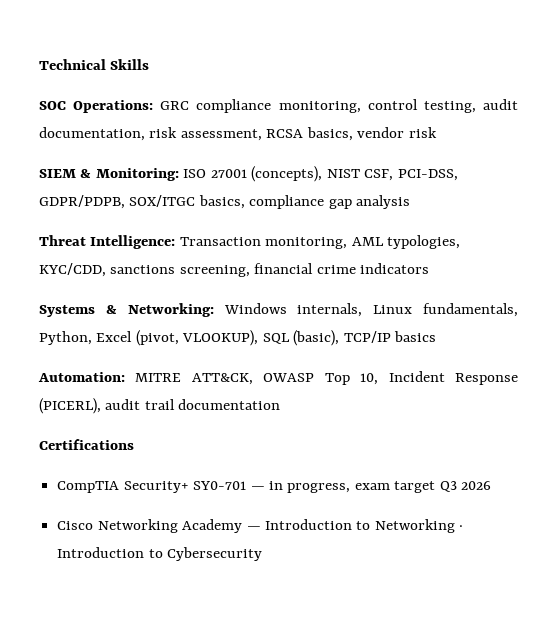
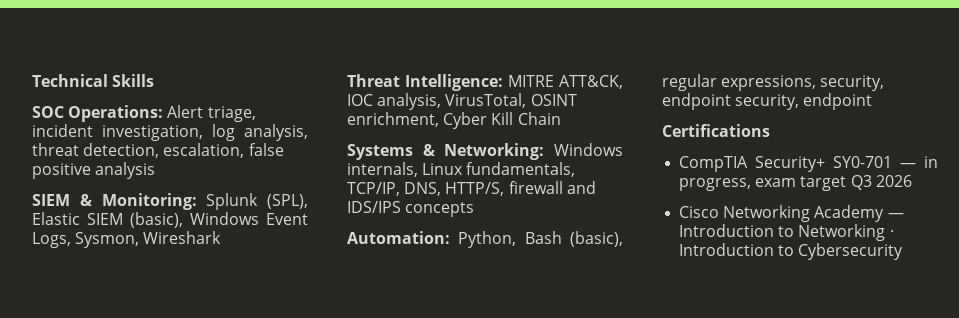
- SOC Operations: GRC compliance monitoring, control testing, audit documentation, risk assessment, RCSA basics, vendor risk
- SIEM & Monitoring: ISO 27001 (concepts), NIST CSF, PCI-DSS, GDPR/PDPB, SOX/ITGC basics, compliance gap analysis
- Threat Intelligence: Transaction monitoring, AML typologies, KYC/CDD, sanctions screening, financial crime indicators
+ SOC Operations: Alert triage, incident investigation, log analysis, threat detection, escalation, false positive analysis
+ SIEM & Monitoring: Splunk (SPL), Elastic SIEM (basic), Windows Event Logs, Sysmon, Wireshark
+ Threat Intelligence: MITRE ATT&CK, IOC analysis, VirusTotal, OSINT enrichment, Cyber Kill Chain
- Systems & Networking: Windows internals, Linux fundamentals, Python, Excel (pivot, VLOOKUP), SQL (basic), TCP/IP basics
- Automation: MITRE ATT&CK, OWASP Top 10, Incident Response (PICERL), audit trail documentation
+ Systems & Networking: Windows internals, Linux fundamentals, TCP/IP, DNS, HTTP/S, firewall and IDS/IPS concepts
+ Automation: Python, Bash (basic), regular expressions, security, endpoint security, endpoint

